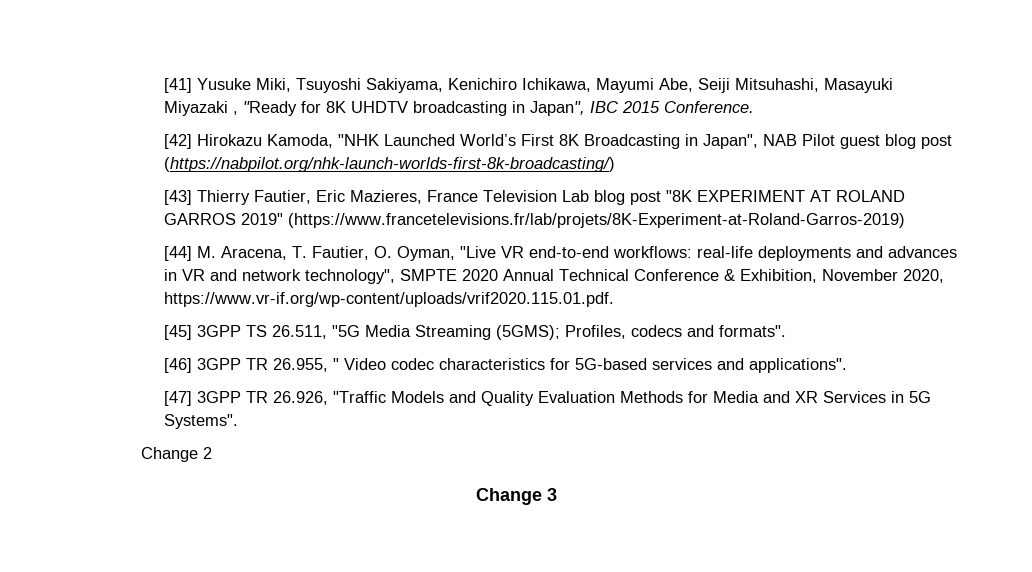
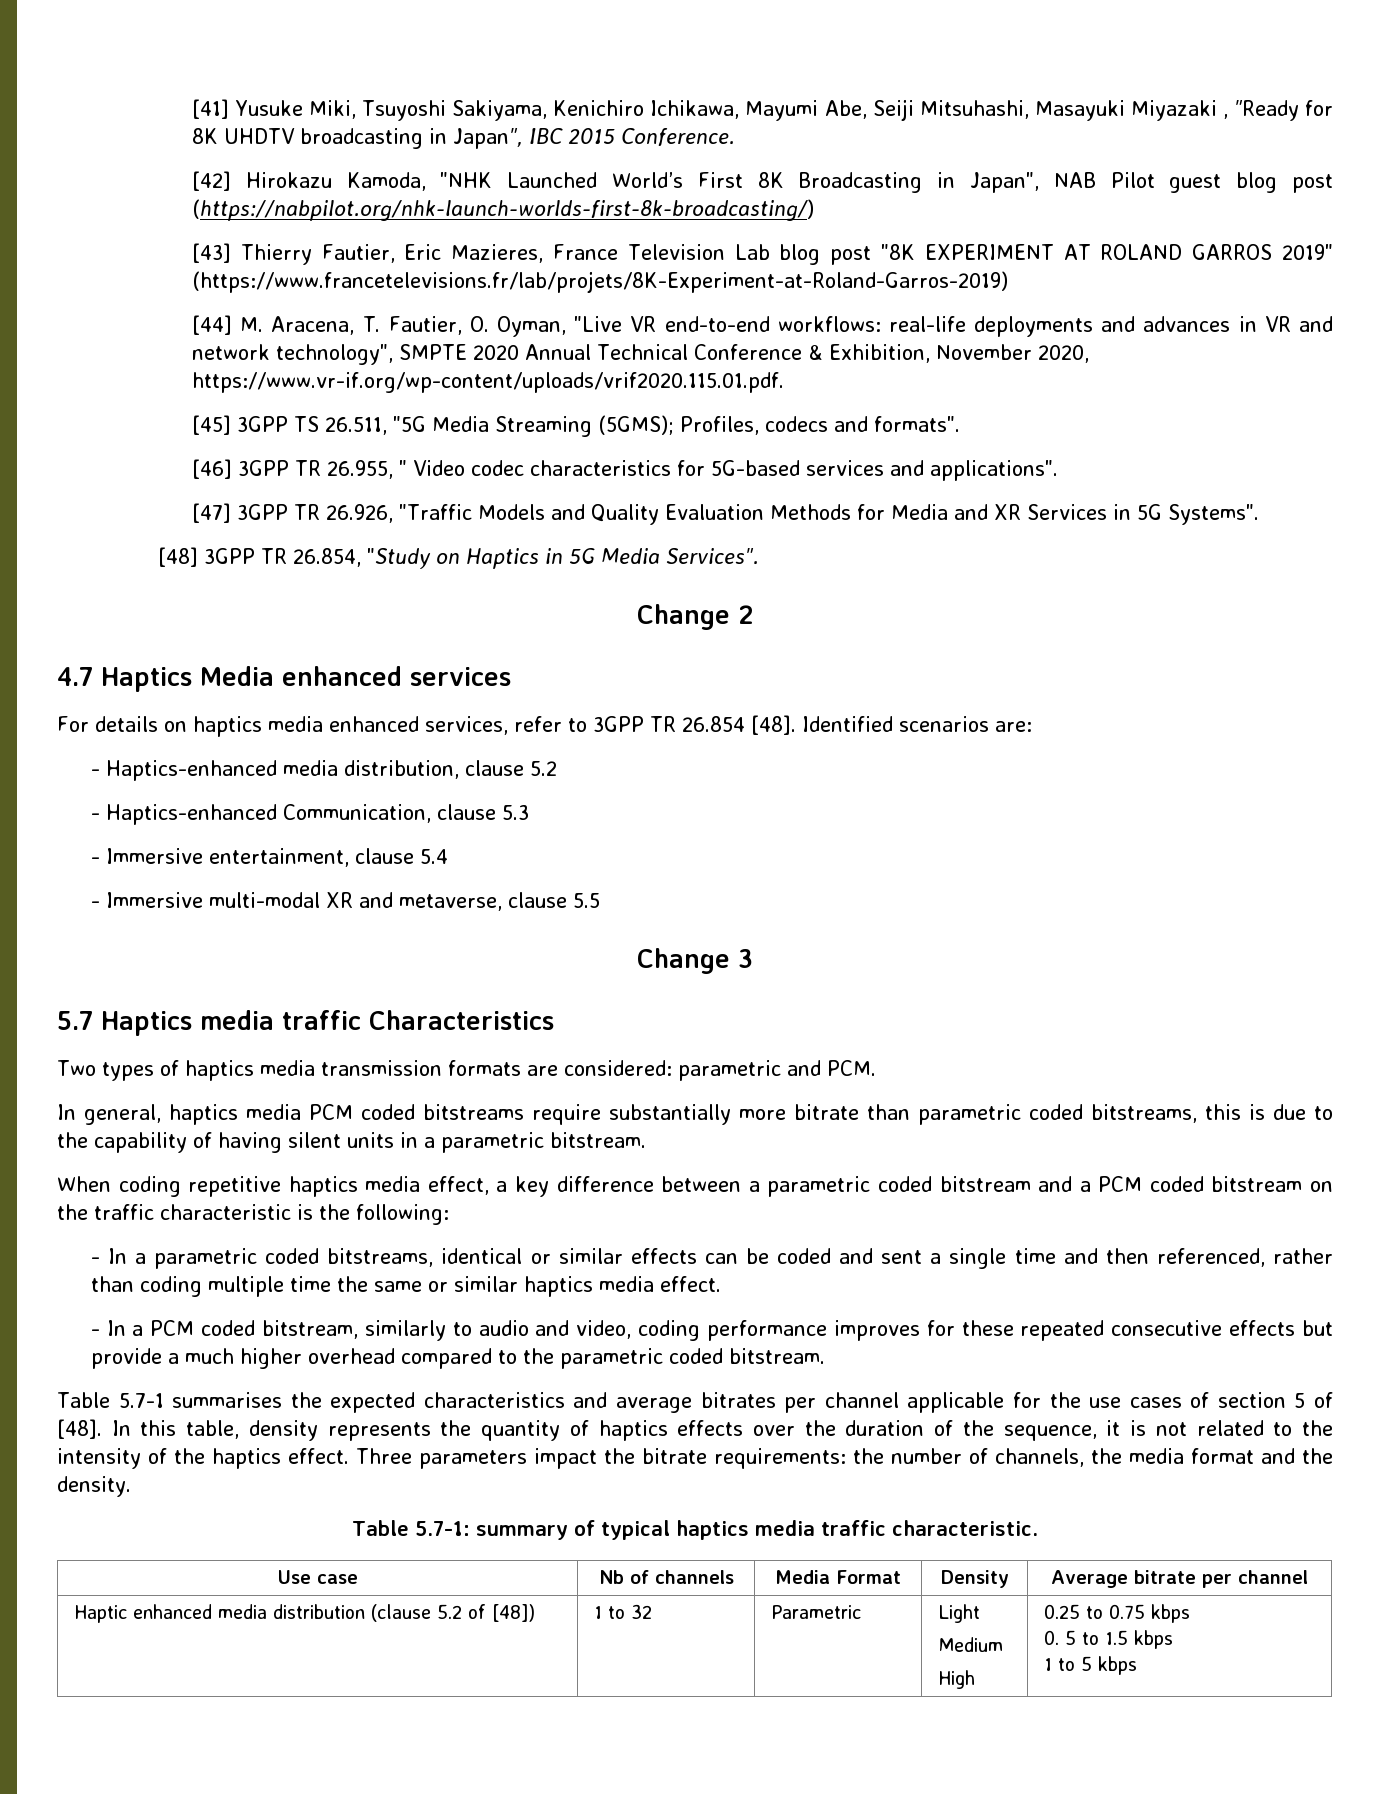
+ [48] 3GPP TR 26.854, "Study on Haptics in 5G Media Services".
  Change 2
+ 4.7 Haptics Media enhanced services
+ For details on haptics media enhanced services, refer to 3GPP TR 26.854 [48]. Identified scenarios are:
+ - Haptics-enhanced media distribution, clause 5.2
+ - Haptics-enhanced Communication, clause 5.3
+ - Immersive entertainment, clause 5.4
+ - Immersive multi-modal XR and metaverse, clause 5.5
  Change 3
+ 5.7 Haptics media traffic Characteristics
+ Two types of haptics media transmission formats are considered: parametric and PCM.
+ In general, haptics media PCM coded bitstreams require substantially more bitrate than parametric coded bitstreams, this is due to the capability of having silent units in a parametric bitstream.
+ When coding repetitive haptics media effect, a key difference between a parametric coded bitstream and a PCM coded bitstream on the traffic characteristic is the following:
+ - In a parametric coded bitstreams, identical or similar effects can be coded and sent a single time and then referenced, rather than coding multiple time the same or similar haptics media effect.
+ - In a PCM coded bitstream, similarly to audio and video, coding performance improves for these repeated consecutive effects but provide a much higher overhead compared to the parametric coded bitstream.
+ Table 5.7-1 summarises the expected characteristics and average bitrates per channel applicable for the use cases of section 5 of [48]. In this table, density represents the quantity of haptics effects over the duration of the sequence, it is not related to the intensity of the haptics effect. Three parameters impact the bitrate requirements: the number of channels, the media format and the density.
+ Table 5.7-1: summary of typical haptics media traffic characteristic.
+ Use case | Nb of channels | Media Format | Density | Average bitrate per channel
+ Haptic enhanced media distribution (clause 5.2 of [48]) | 1 to 32 | Parametric | Light
+ Medium
+ High | 0.25 to 0.75 kbps
+ 0. 5 to 1.5 kbps
+ 1 to 5 kbps

